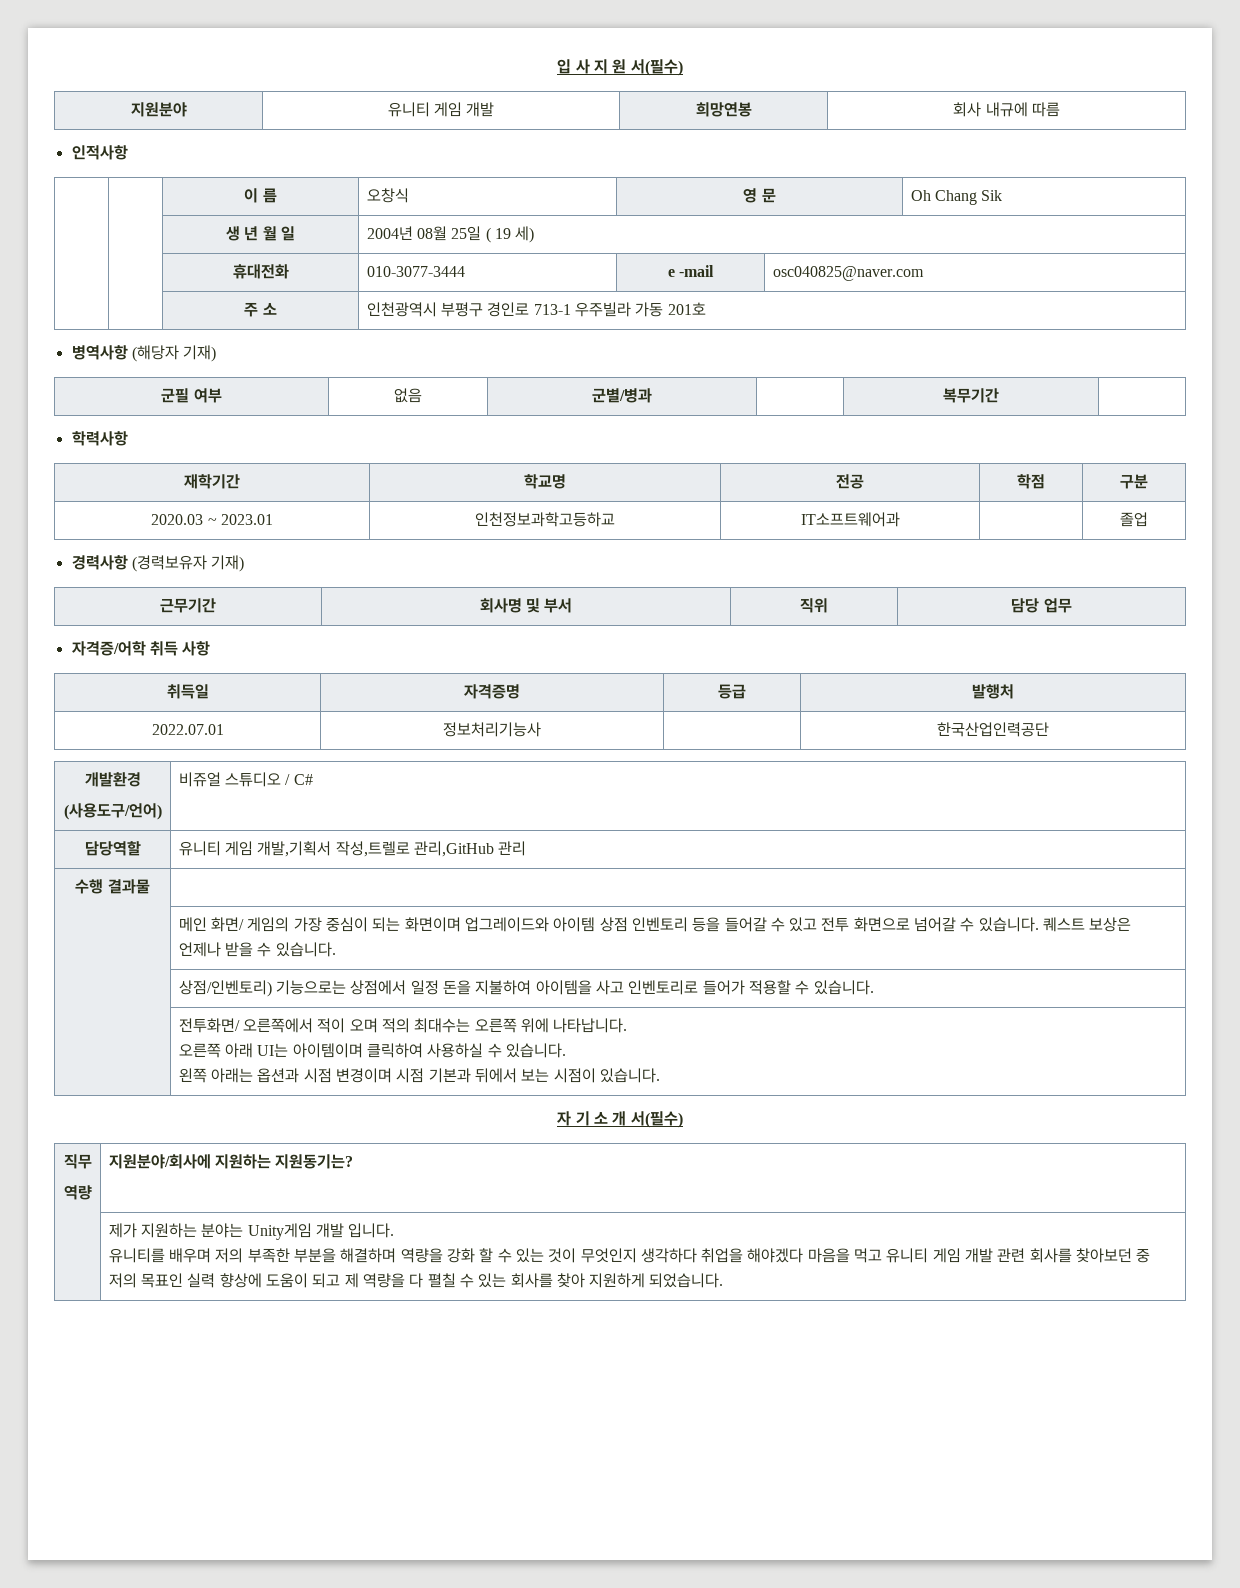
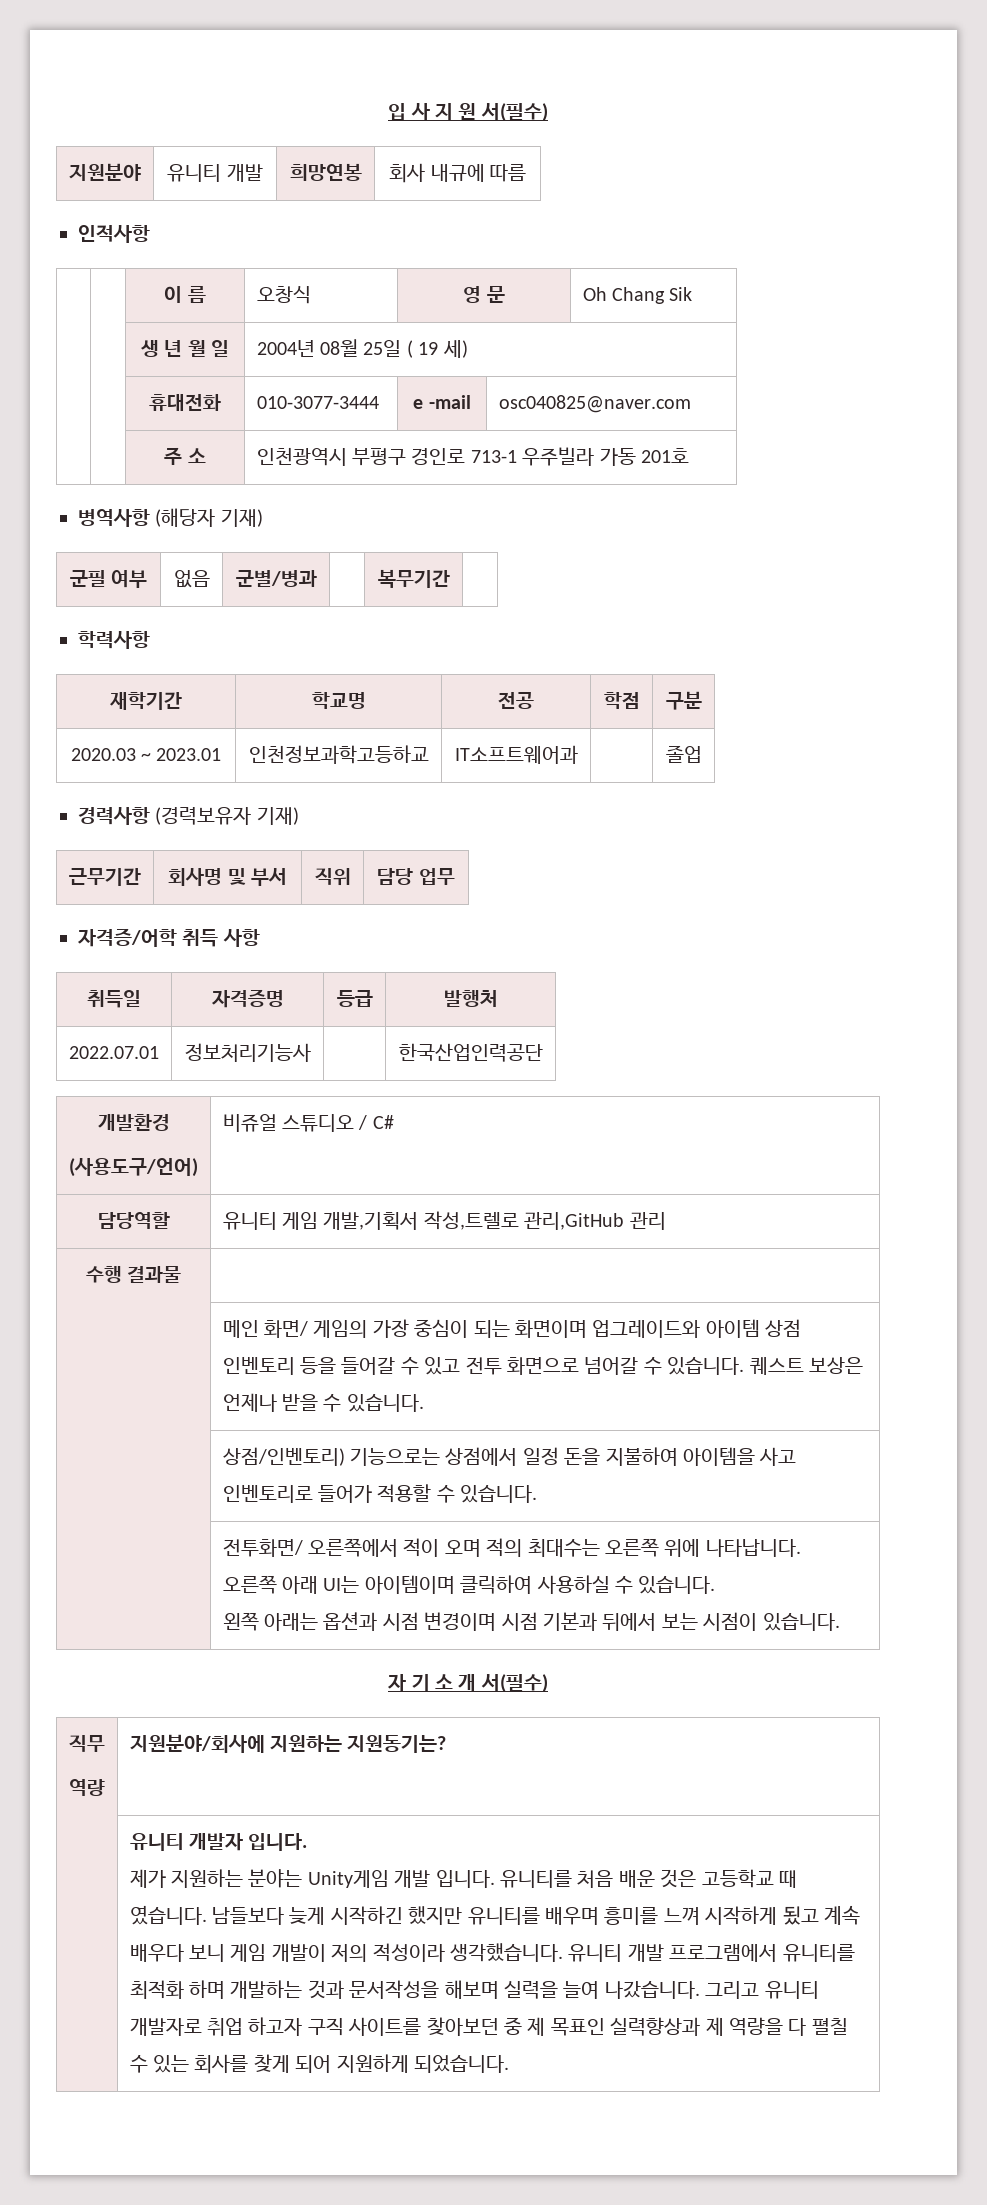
- 지원분야 | 유니티 게임 개발 | 희망연봉 | 회사 내규에 따름
+ 지원분야 | 유니티 개발 | 희망연봉 | 회사 내규에 따름
+ 유니티 개발자 입니다.
- 제가 지원하는 분야는 Unity게임 개발 입니다.
- 유니티를 배우며 저의 부족한 부분을 해결하며 역량을 강화 할 수 있는 것이 무엇인지 생각하다 취업을 해야겠다 마음을 먹고 유니티 게임 개발 관련 회사를 찾아보던 중 저의 목표인 실력 향상에 도움이 되고 제 역량을 다 펼칠 수 있는 회사를 찾아 지원하게 되었습니다.
+ 제가 지원하는 분야는 Unity게임 개발 입니다. 유니티를 처음 배운 것은 고등학교 때 였습니다. 남들보다 늦게 시작하긴 했지만 유니티를 배우며 흥미를 느껴 시작하게 됬고 계속 배우다 보니 게임 개발이 저의 적성이라 생각했습니다. 유니티 개발 프로그램에서 유니티를 최적화 하며 개발하는 것과 문서작성을 해보며 실력을 늘여 나갔습니다. 그리고 유니티 개발자로 취업 하고자 구직 사이트를 찾아보던 중 제 목표인 실력향상과 제 역량을 다 펼칠 수 있는 회사를 찾게 되어 지원하게 되었습니다.

